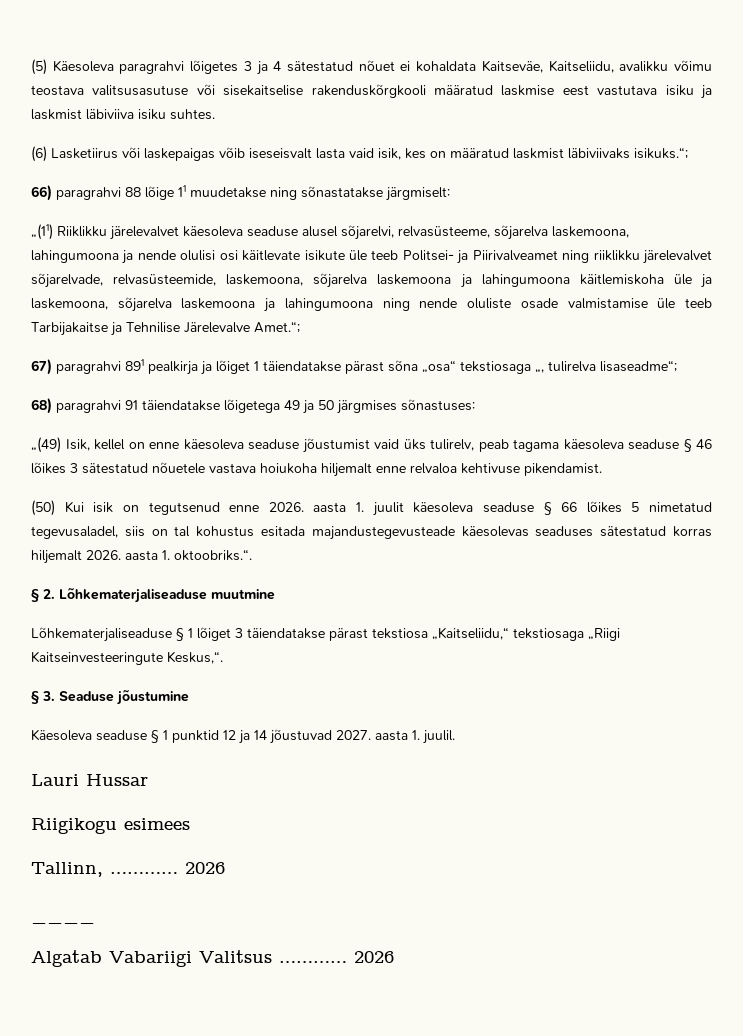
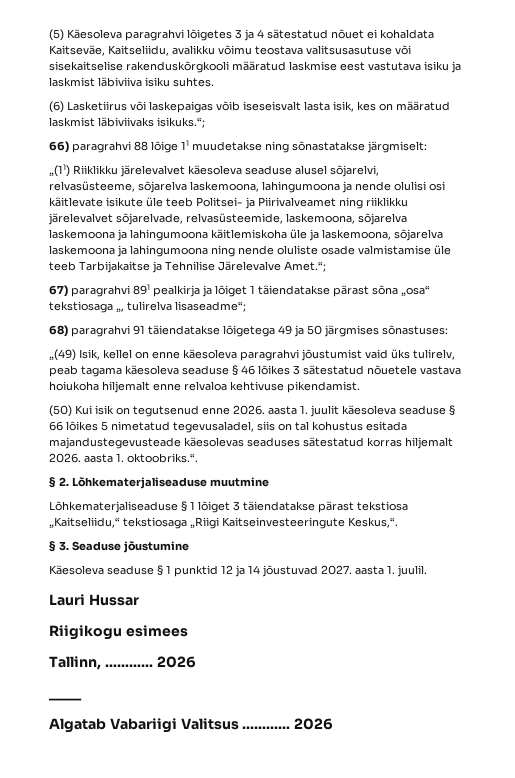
- (6) Lasketiirus või laskepaigas võib iseseisvalt lasta vaid isik, kes on määratud laskmist läbiviivaks isikuks.“;
+ (6) Lasketiirus või laskepaigas võib iseseisvalt lasta isik, kes on määratud laskmist läbiviivaks isikuks.“;
- „(49) Isik, kellel on enne käesoleva seaduse jõustumist vaid üks tulirelv, peab tagama käesoleva seaduse § 46 lõikes 3 sätestatud nõuetele vastava hoiukoha hiljemalt enne relvaloa kehtivuse pikendamist.
+ „(49) Isik, kellel on enne käesoleva paragrahvi jõustumist vaid üks tulirelv, peab tagama käesoleva seaduse § 46 lõikes 3 sätestatud nõuetele vastava hoiukoha hiljemalt enne relvaloa kehtivuse pikendamist.

